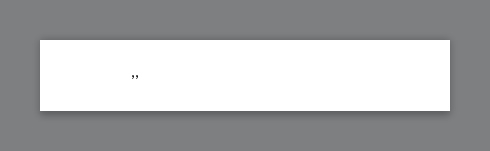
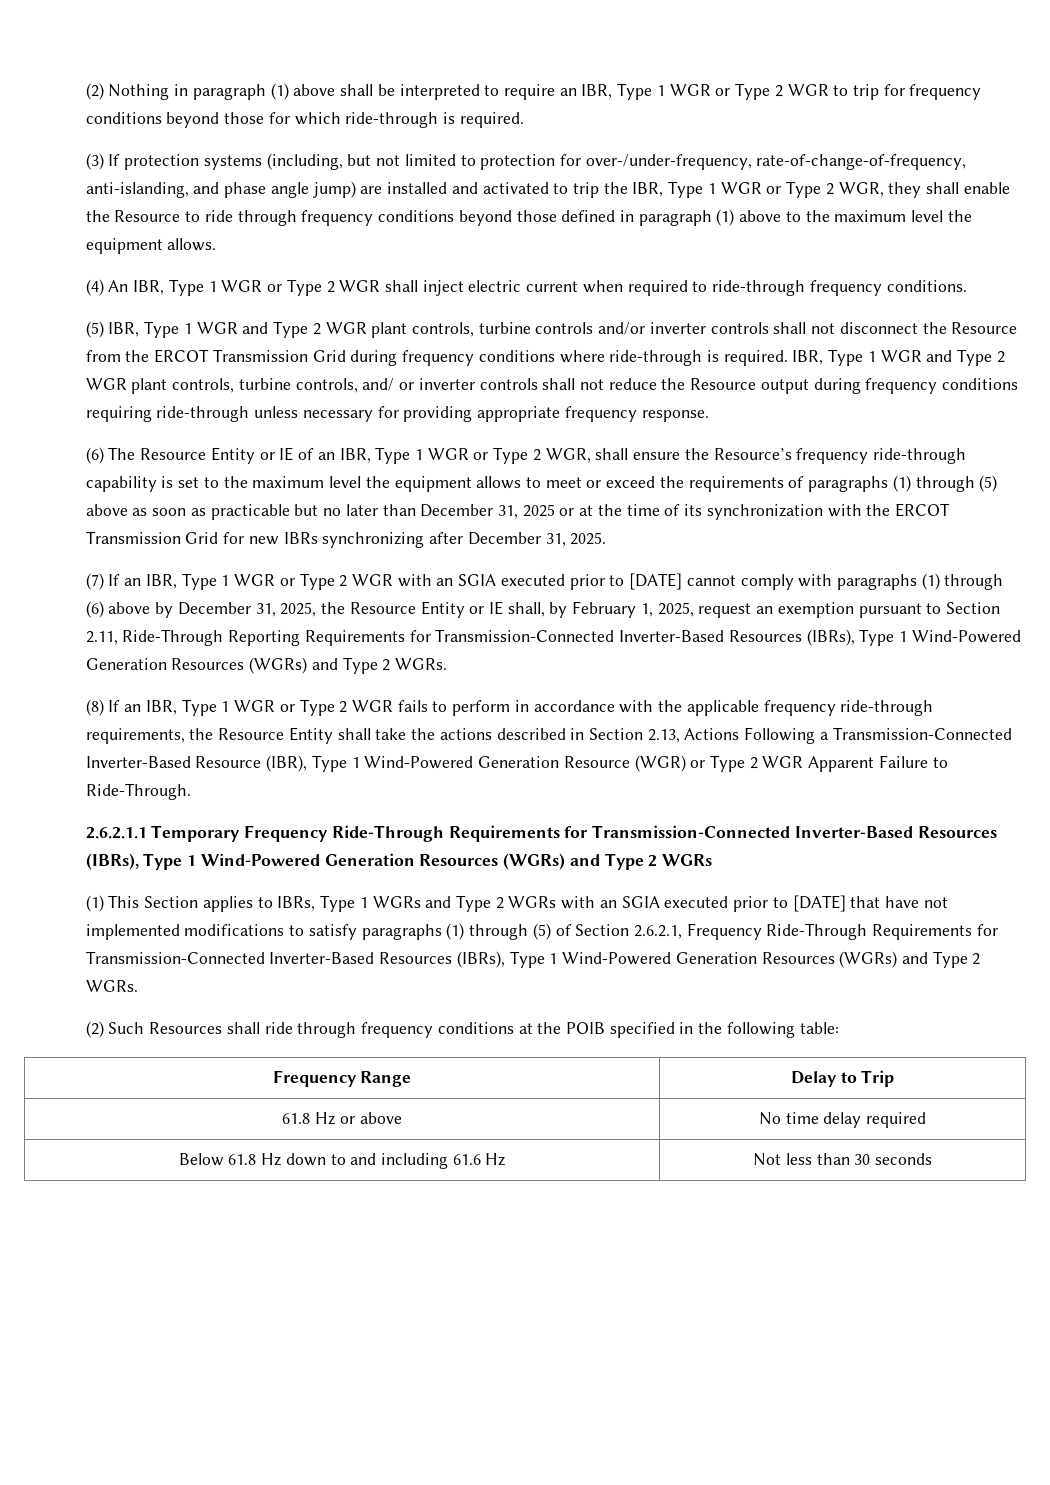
- ,,
+ (2) Nothing in paragraph (1) above shall be interpreted to require an IBR, Type 1 WGR or Type 2 WGR to trip for frequency conditions beyond those for which ride-through is required.
+ (3) If protection systems (including, but not limited to protection for over-/under-frequency, rate-of-change-of-frequency, anti-islanding, and phase angle jump) are installed and activated to trip the IBR, Type 1 WGR or Type 2 WGR, they shall enable the Resource to ride through frequency conditions beyond those defined in paragraph (1) above to the maximum level the equipment allows.
+ (4) An IBR, Type 1 WGR or Type 2 WGR shall inject electric current when required to ride-through frequency conditions.
+ (5) IBR, Type 1 WGR and Type 2 WGR plant controls, turbine controls and/or inverter controls shall not disconnect the Resource from the ERCOT Transmission Grid during frequency conditions where ride-through is required. IBR, Type 1 WGR and Type 2 WGR plant controls, turbine controls, and/ or inverter controls shall not reduce the Resource output during frequency conditions requiring ride-through unless necessary for providing appropriate frequency response.
+ (6) The Resource Entity or IE of an IBR, Type 1 WGR or Type 2 WGR, shall ensure the Resource’s frequency ride-through capability is set to the maximum level the equipment allows to meet or exceed the requirements of paragraphs (1) through (5) above as soon as practicable but no later than December 31, 2025 or at the time of its synchronization with the ERCOT Transmission Grid for new IBRs synchronizing after December 31, 2025.
+ (7) If an IBR, Type 1 WGR or Type 2 WGR with an SGIA executed prior to [DATE] cannot comply with paragraphs (1) through (6) above by December 31, 2025, the Resource Entity or IE shall, by February 1, 2025, request an exemption pursuant to Section 2.11, Ride-Through Reporting Requirements for Transmission-Connected Inverter-Based Resources (IBRs), Type 1 Wind-Powered Generation Resources (WGRs) and Type 2 WGRs.
+ (8) If an IBR, Type 1 WGR or Type 2 WGR fails to perform in accordance with the applicable frequency ride-through requirements, the Resource Entity shall take the actions described in Section 2.13, Actions Following a Transmission-Connected Inverter-Based Resource (IBR), Type 1 Wind-Powered Generation Resource (WGR) or Type 2 WGR Apparent Failure to Ride-Through.
+ 2.6.2.1.1 Temporary Frequency Ride-Through Requirements for Transmission-Connected Inverter-Based Resources (IBRs), Type 1 Wind-Powered Generation Resources (WGRs) and Type 2 WGRs
+ (1) This Section applies to IBRs, Type 1 WGRs and Type 2 WGRs with an SGIA executed prior to [DATE] that have not implemented modifications to satisfy paragraphs (1) through (5) of Section 2.6.2.1, Frequency Ride-Through Requirements for Transmission-Connected Inverter-Based Resources (IBRs), Type 1 Wind-Powered Generation Resources (WGRs) and Type 2 WGRs.
+ (2) Such Resources shall ride through frequency conditions at the POIB specified in the following table:
+ Frequency Range | Delay to Trip
+ 61.8 Hz or above | No time delay required
+ Below 61.8 Hz down to and including 61.6 Hz | Not less than 30 seconds

